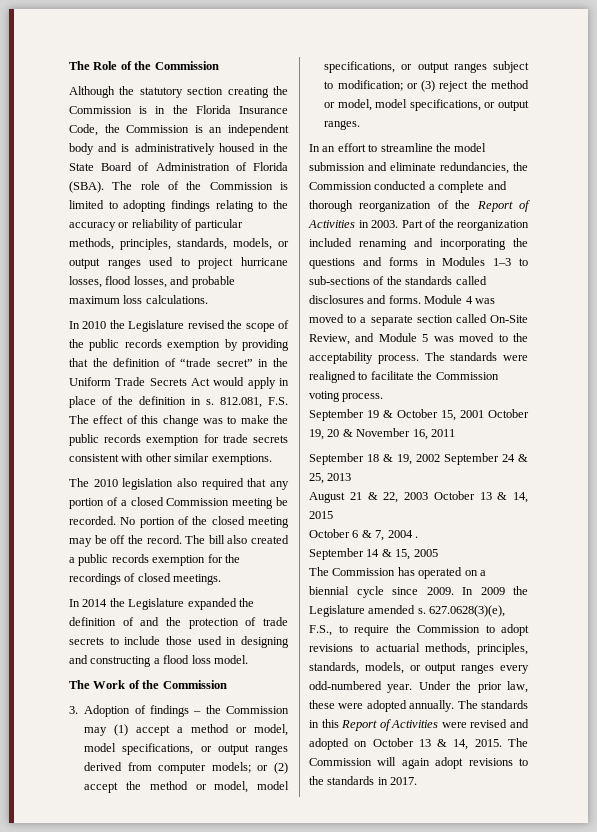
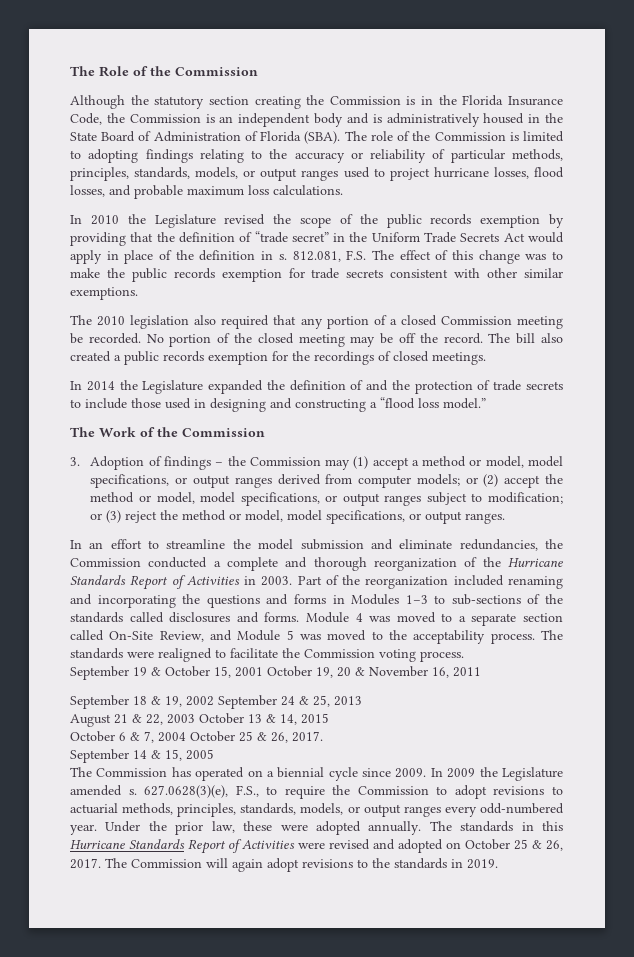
- In 2014 the Legislature expanded the definition of and the protection of trade secrets to include those used in designing and constructing a flood loss model.
+ In 2014 the Legislature expanded the definition of and the protection of trade secrets to include those used in designing and constructing a “flood loss model.”
- In an effort to streamline the model submission and eliminate redundancies, the Commission conducted a complete and thorough reorganization of the Report of Activities in 2003.
+ In an effort to streamline the model submission and eliminate redundancies, the Commission conducted a complete and thorough reorganization of the Hurricane Standards Report of Activities in 2003.
- October 6 & 7, 2004 .
+ October 6 & 7, 2004 October 25 & 26, 2017.
- The standards in this Report of Activities were revised and adopted on October 13 & 14, 2015.
+ The standards in this Hurricane Standards Report of Activities were revised and adopted on October 25 & 26, 2017.
- The Commission will again adopt revisions to the standards in 2017.
+ The Commission will again adopt revisions to the standards in 2019.

